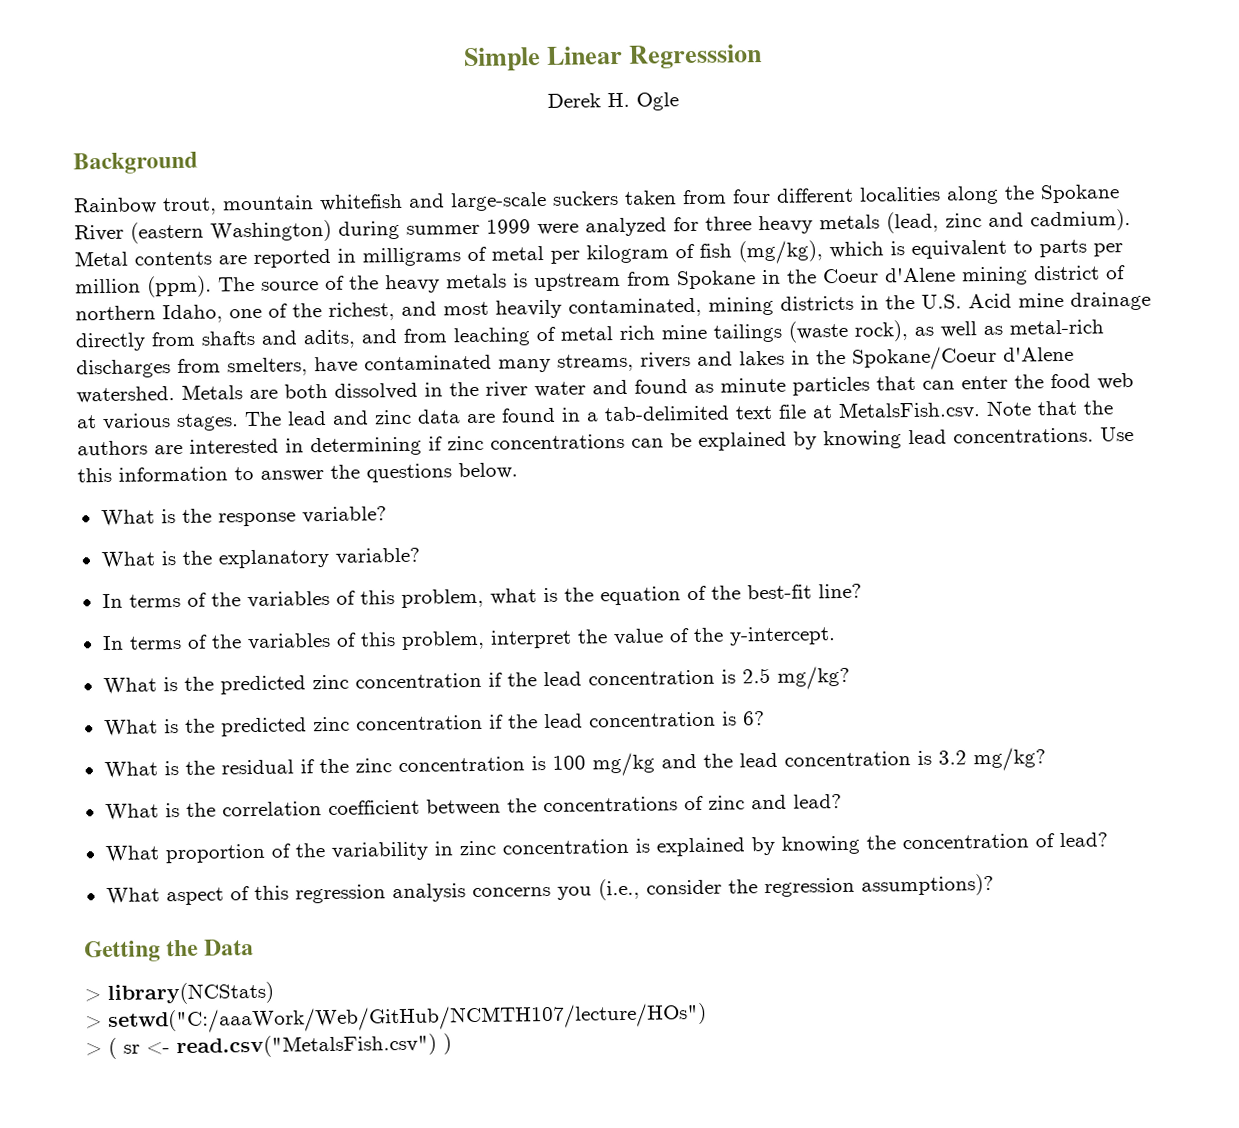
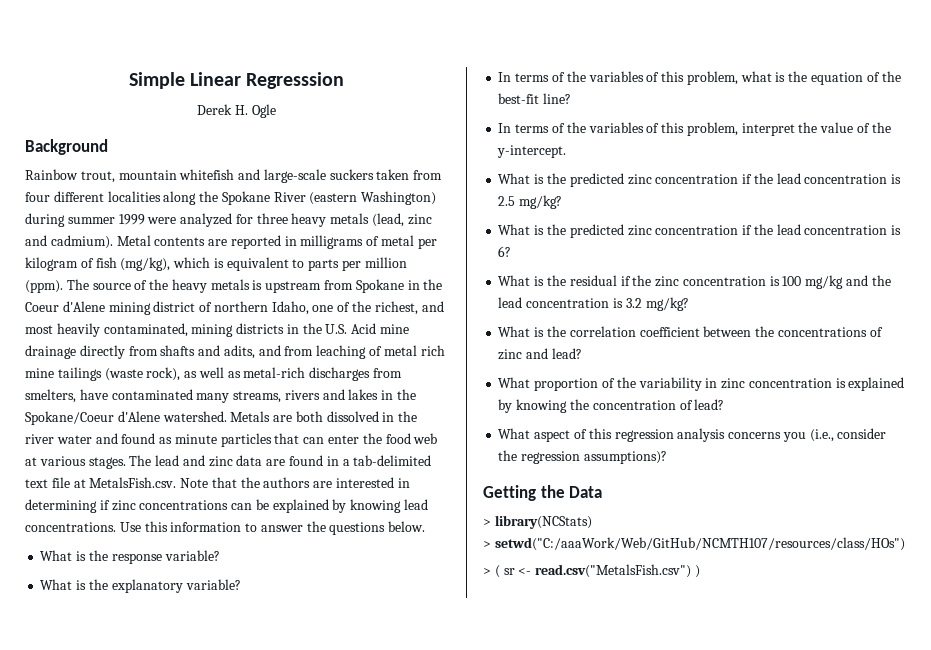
- > setwd("C:/aaaWork/Web/GitHub/NCMTH107/lecture/HOs")
+ > setwd("C:/aaaWork/Web/GitHub/NCMTH107/resources/class/HOs")

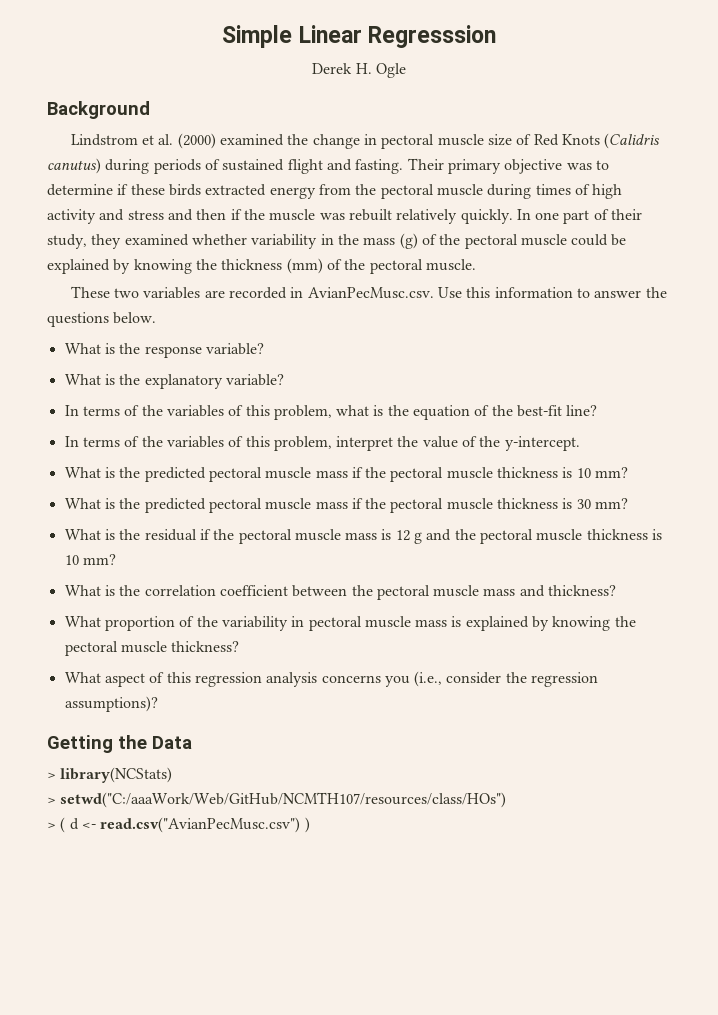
- Rainbow trout, mountain whitefish and large-scale suckers taken from four different localities along the Spokane River (eastern Washington) during summer 1999 were analyzed for three heavy metals (lead, zinc and cadmium). Metal contents are reported in milligrams of metal per kilogram of fish (mg/kg), which is equivalent to parts per million (ppm). The source of the heavy metals is upstream from Spokane in the Coeur d'Alene mining district of northern Idaho, one of the richest, and most heavily contaminated, mining districts in the U.S. Acid mine drainage directly from shafts and adits, and from leaching of metal rich mine tailings (waste rock), as well as metal-rich discharges from smelters, have contaminated many streams, rivers and lakes in the Spokane/Coeur d'Alene watershed. Metals are both dissolved in the river water and found as minute particles that can enter the food web at various stages. The lead and zinc data are found in a tab-delimited text file at MetalsFish.csv. Note that the authors are interested in determining if zinc concentrations can be explained by knowing lead concentrations. Use this information to answer the questions below.
+ Lindstrom et al. (2000) examined the change in pectoral muscle size of Red Knots (Calidris canutus) during periods of sustained flight and fasting. Their primary objective was to determine if these birds extracted energy from the pectoral muscle during times of high activity and stress and then if the muscle was rebuilt relatively quickly. In one part of their study, they examined whether variability in the mass (g) of the pectoral muscle could be explained by knowing the thickness (mm) of the pectoral muscle.
+ These two variables are recorded in AvianPecMusc.csv. Use this information to answer the questions below.
- What is the predicted zinc concentration if the lead concentration is 2.5 mg/kg?
- What is the predicted zinc concentration if the lead concentration is 6?
+ What is the predicted pectoral muscle mass if the pectoral muscle thickness is 10 mm?
+ What is the predicted pectoral muscle mass if the pectoral muscle thickness is 30 mm?
- What is the residual if the zinc concentration is 100 mg/kg and the lead concentration is 3.2 mg/kg?
+ What is the residual if the pectoral muscle mass is 12 g and the pectoral muscle thickness is 10 mm?
- What is the correlation coefficient between the concentrations of zinc and lead?
+ What is the correlation coefficient between the pectoral muscle mass and thickness?
- What proportion of the variability in zinc concentration is explained by knowing the concentration of lead?
+ What proportion of the variability in pectoral muscle mass is explained by knowing the pectoral muscle thickness?
- > ( sr <- read.csv("MetalsFish.csv") )
+ > ( d <- read.csv("AvianPecMusc.csv") )

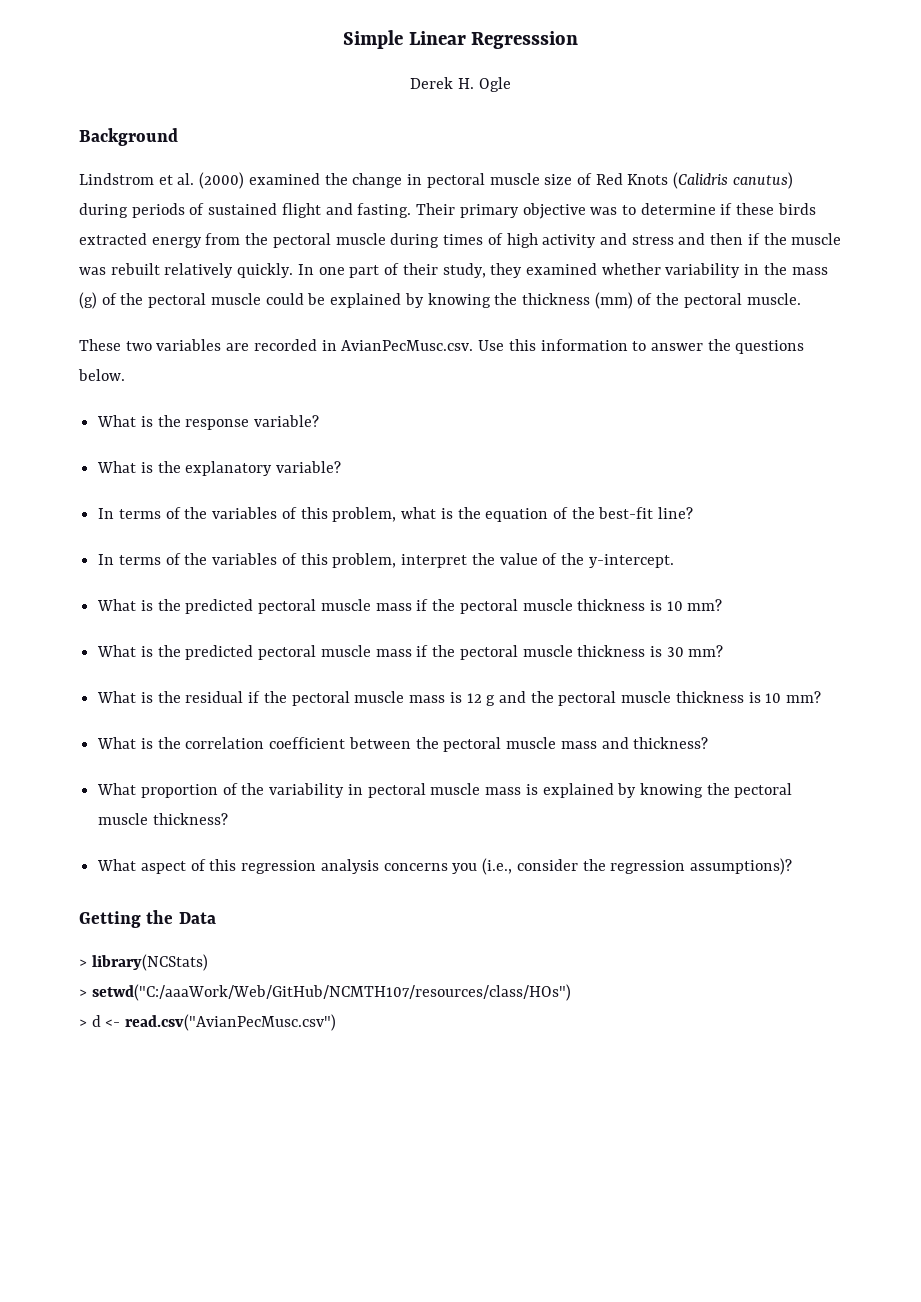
- > ( d <- read.csv("AvianPecMusc.csv") )
+ > d <- read.csv("AvianPecMusc.csv")

